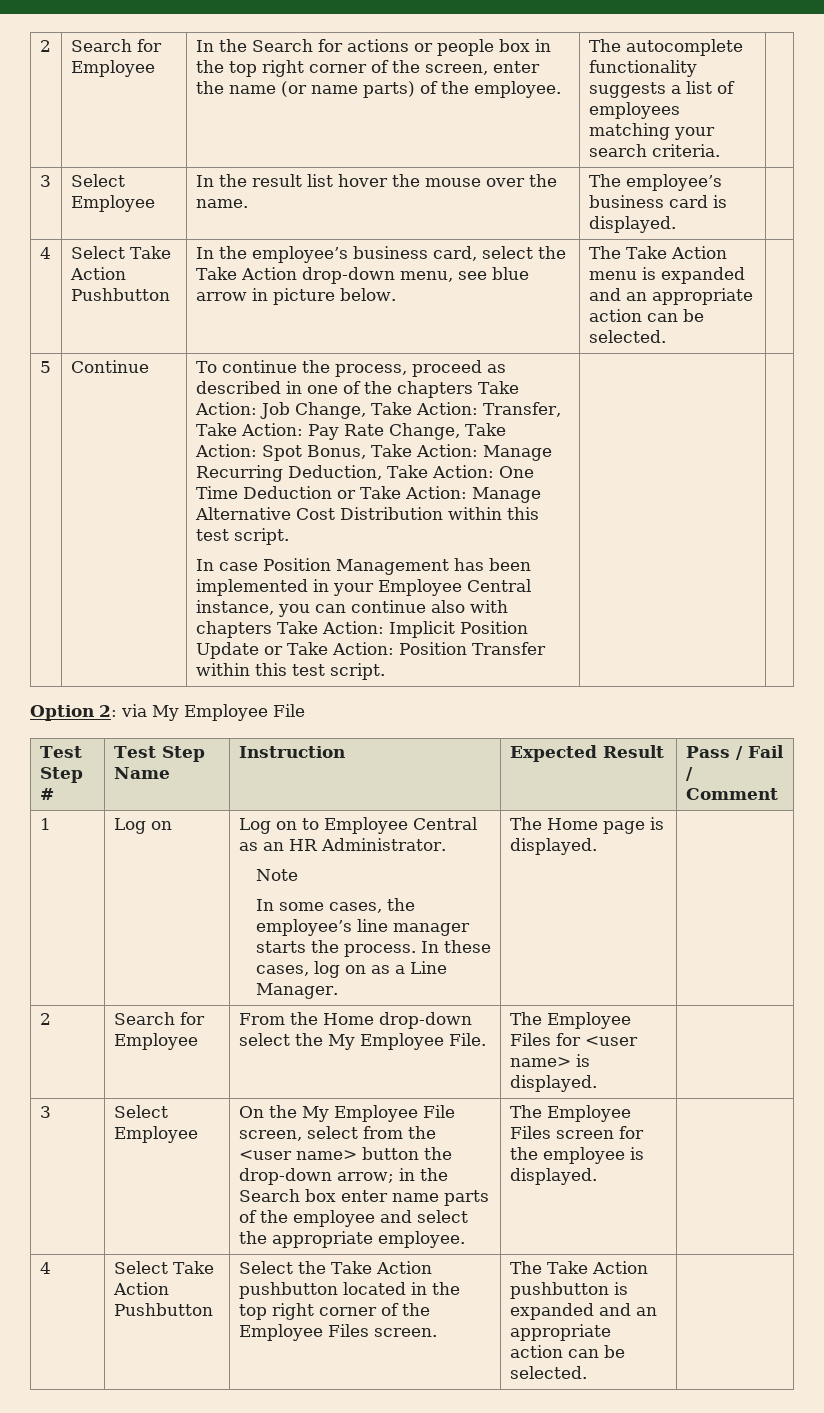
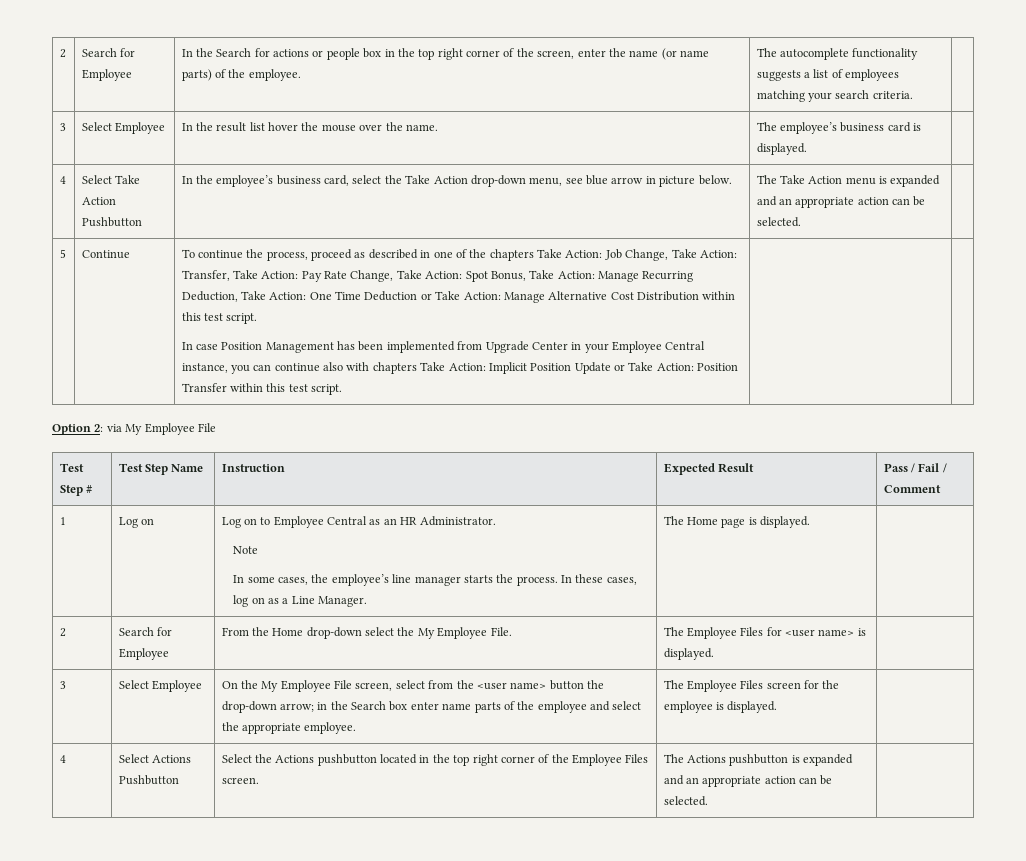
- In case Position Management has been implemented in your Employee Central instance, you can continue also with chapters Take Action: Implicit Position Update or Take Action: Position Transfer within this test script.
+ In case Position Management has been implemented from Upgrade Center in your Employee Central instance, you can continue also with chapters Take Action: Implicit Position Update or Take Action: Position Transfer within this test script.
- 4 | Select Take Action Pushbutton | Select the Take Action pushbutton located in the top right corner of the Employee Files screen. | The Take Action pushbutton is expanded and an appropriate action can be selected. |
+ 4 | Select Actions Pushbutton | Select the Actions pushbutton located in the top right corner of the Employee Files screen. | The Actions pushbutton is expanded and an appropriate action can be selected. |

